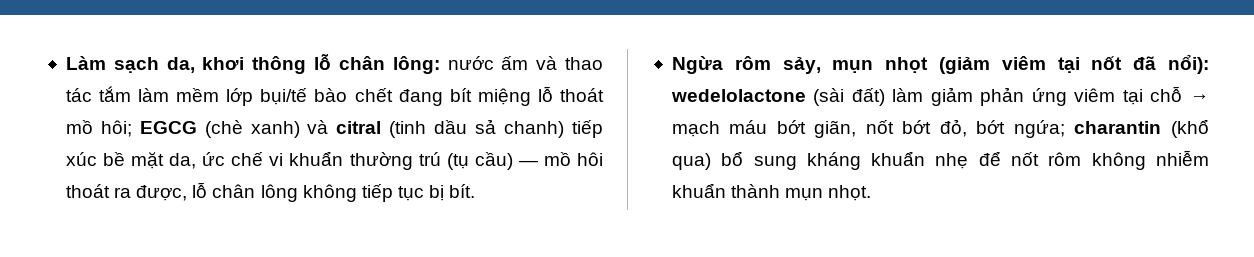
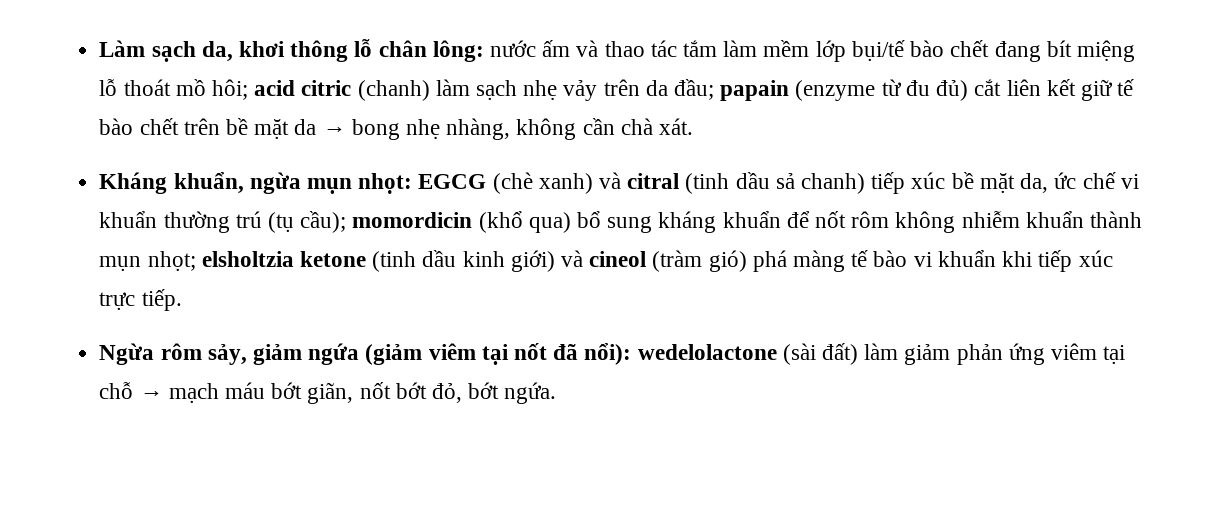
- Làm sạch da, khơi thông lỗ chân lông: nước ấm và thao tác tắm làm mềm lớp bụi/tế bào chết đang bít miệng lỗ thoát mồ hôi; EGCG (chè xanh) và citral (tinh dầu sả chanh) tiếp xúc bề mặt da, ức chế vi khuẩn thường trú (tụ cầu) — mồ hôi thoát ra được, lỗ chân lông không tiếp tục bị bít.
+ Làm sạch da, khơi thông lỗ chân lông: nước ấm và thao tác tắm làm mềm lớp bụi/tế bào chết đang bít miệng lỗ thoát mồ hôi; acid citric (chanh) làm sạch nhẹ vảy trên da đầu; papain (enzyme từ đu đủ) cắt liên kết giữ tế bào chết trên bề mặt da → bong nhẹ nhàng, không cần chà xát.
+ Kháng khuẩn, ngừa mụn nhọt: EGCG (chè xanh) và citral (tinh dầu sả chanh) tiếp xúc bề mặt da, ức chế vi khuẩn thường trú (tụ cầu); momordicin (khổ qua) bổ sung kháng khuẩn để nốt rôm không nhiễm khuẩn thành mụn nhọt; elsholtzia ketone (tinh dầu kinh giới) và cineol (tràm gió) phá màng tế bào vi khuẩn khi tiếp xúc trực tiếp.
- Ngừa rôm sảy, mụn nhọt (giảm viêm tại nốt đã nổi): wedelolactone (sài đất) làm giảm phản ứng viêm tại chỗ → mạch máu bớt giãn, nốt bớt đỏ, bớt ngứa; charantin (khổ qua) bổ sung kháng khuẩn nhẹ để nốt rôm không nhiễm khuẩn thành mụn nhọt.
+ Ngừa rôm sảy, giảm ngứa (giảm viêm tại nốt đã nổi): wedelolactone (sài đất) làm giảm phản ứng viêm tại chỗ → mạch máu bớt giãn, nốt bớt đỏ, bớt ngứa.

